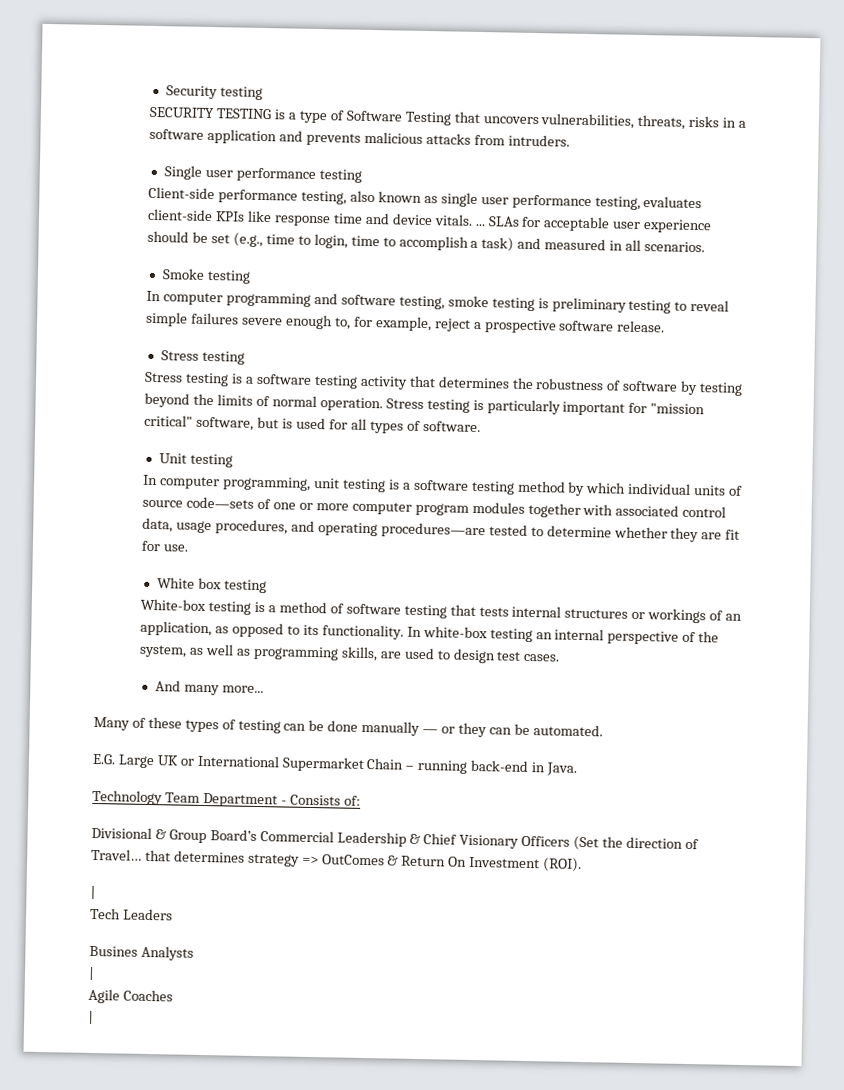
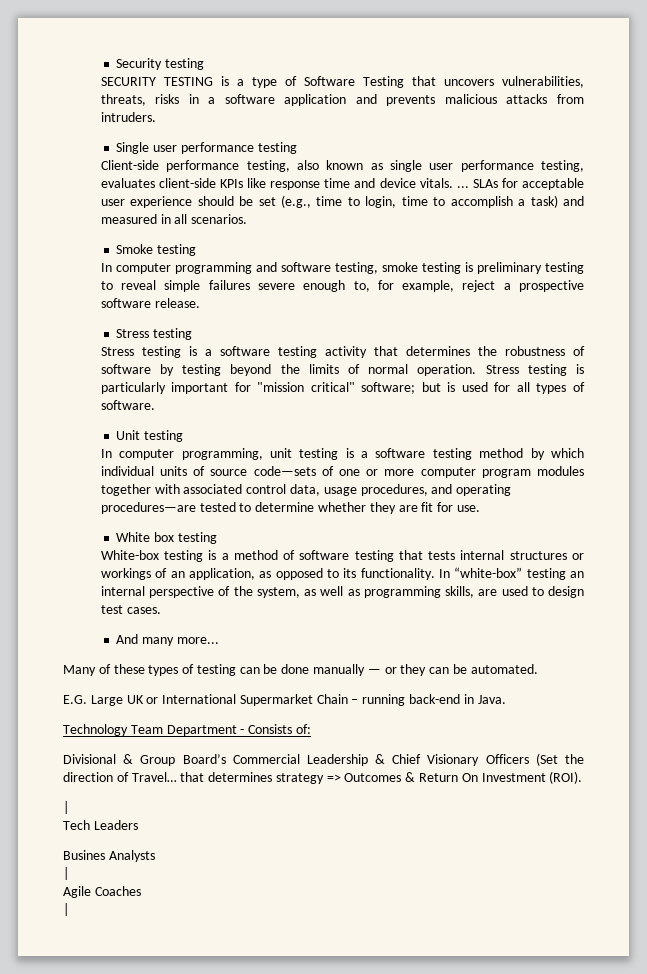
- Stress testing is particularly important for "mission critical" software, but is used for all types of software.
+ Stress testing is particularly important for "mission critical" software; but is used for all types of software.
- In white-box testing an internal perspective of the system, as well as programming skills, are used to design test cases.
+ In “white-box” testing an internal perspective of the system, as well as programming skills, are used to design test cases.
- Divisional & Group Board’s Commercial Leadership & Chief Visionary Officers (Set the direction of Travel… that determines strategy => OutComes & Return On Investment (ROI).
+ Divisional & Group Board’s Commercial Leadership & Chief Visionary Officers (Set the direction of Travel… that determines strategy => Outcomes & Return On Investment (ROI).

